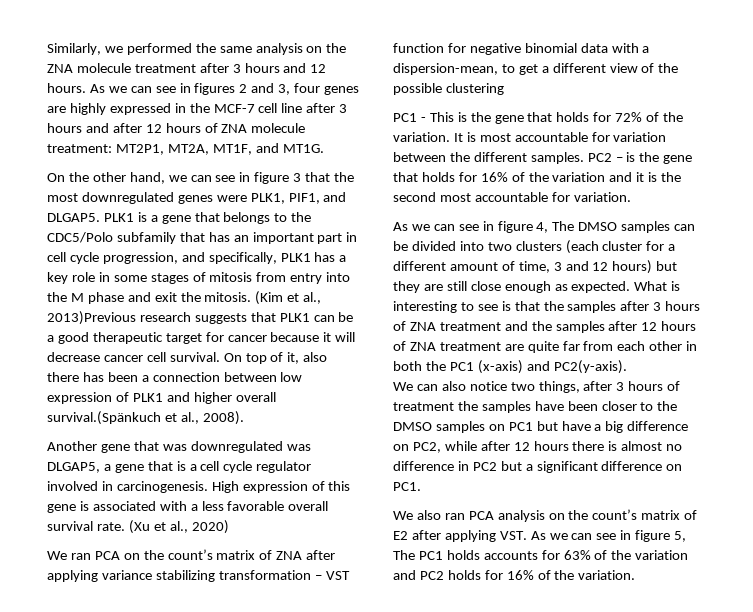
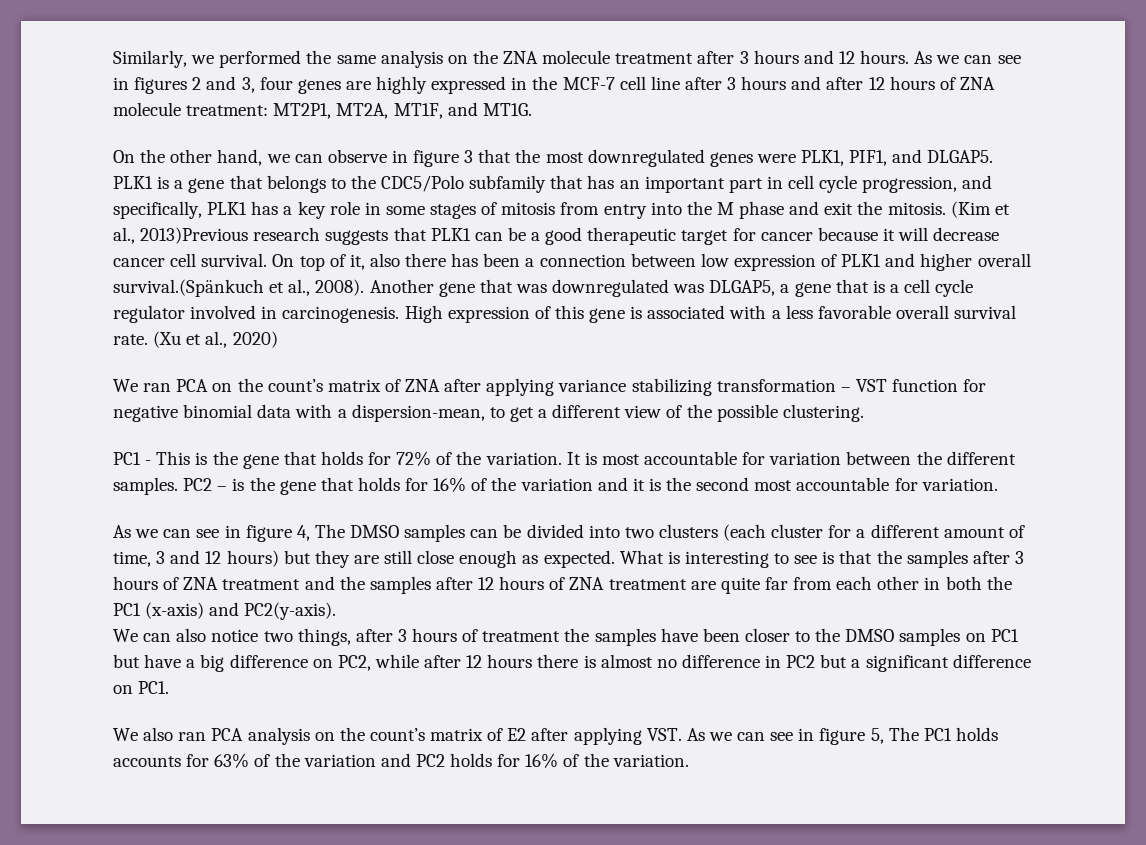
- On the other hand, we can see in figure 3 that the most downregulated genes were PLK1, PIF1, and DLGAP5.
+ On the other hand, we can observe in figure 3 that the most downregulated genes were PLK1, PIF1, and DLGAP5.
- On top of it, also there has been a connection between low expression of PLK1 and higher overall survival.(Spänkuch et al., 2008).
- Another gene that was downregulated was DLGAP5, a gene that is a cell cycle regulator involved in carcinogenesis.
+ On top of it, also there has been a connection between low expression of PLK1 and higher overall survival.(Spänkuch et al., 2008). Another gene that was downregulated was DLGAP5, a gene that is a cell cycle regulator involved in carcinogenesis.
- We ran PCA on the count’s matrix of ZNA after applying variance stabilizing transformation – VST function for negative binomial data with a dispersion-mean, to get a different view of the possible clustering
+ We ran PCA on the count’s matrix of ZNA after applying variance stabilizing transformation – VST function for negative binomial data with a dispersion-mean, to get a different view of the possible clustering.

